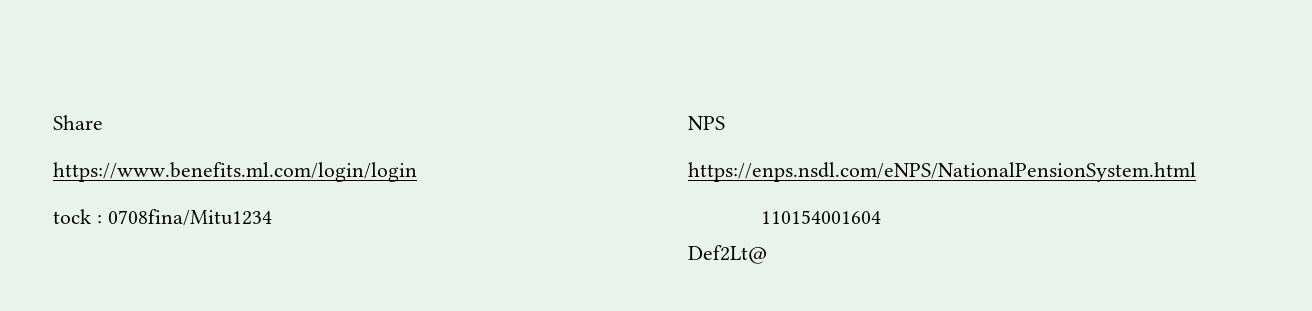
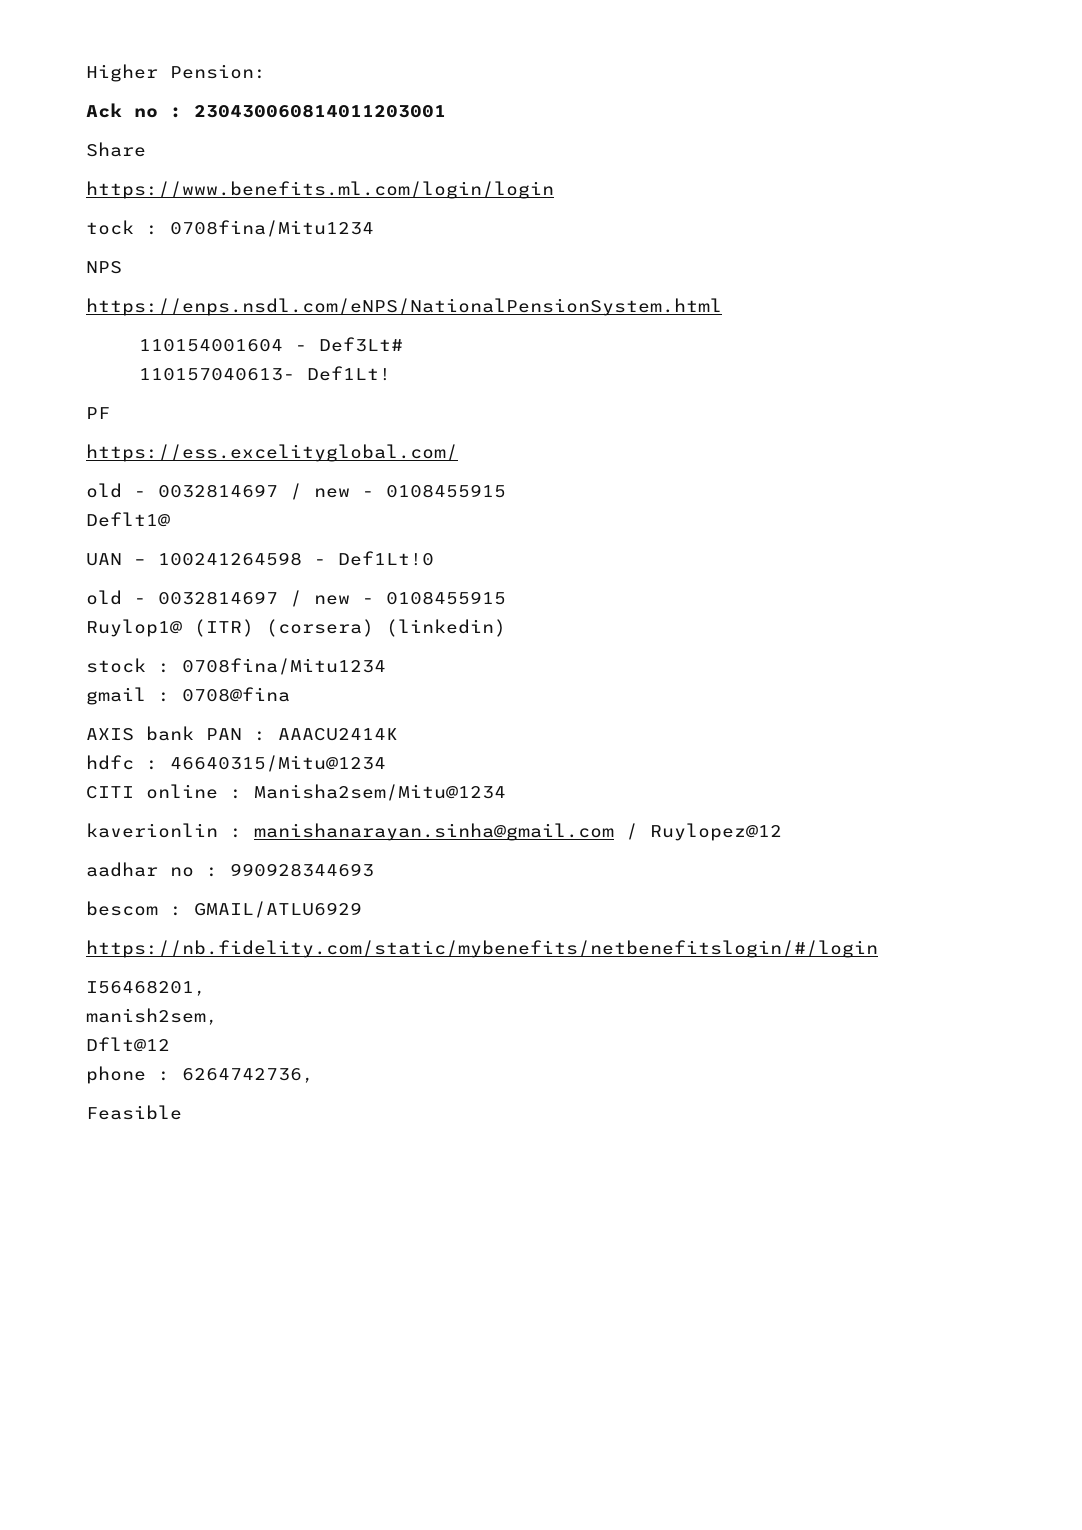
+ Higher Pension:
+ Ack no : 230430060814011203001
- 110154001604
- Def2Lt@
+ 110154001604 - Def3Lt#
+ 110157040613- Def1Lt!
+ PF
+ https://ess.excelityglobal.com/
+ old - 0032814697 / new - 0108455915
+ Deflt1@
+ UAN – 100241264598 - Def1Lt!0
+ old - 0032814697 / new - 0108455915
+ Ruylop1@ (ITR) (corsera) (linkedin)
+ stock : 0708fina/Mitu1234
+ gmail : 0708@fina
+ AXIS bank PAN : AAACU2414K
+ hdfc : 46640315/Mitu@1234
+ CITI online : Manisha2sem/Mitu@1234
+ kaverionlin : manishanarayan.sinha@gmail.com / Ruylopez@12
+ aadhar no : 990928344693
+ bescom : GMAIL/ATLU6929
+ https://nb.fidelity.com/static/mybenefits/netbenefitslogin/#/login
+ I56468201,
+ manish2sem,
+ Dflt@12
+ phone : 6264742736,
+ Feasible

